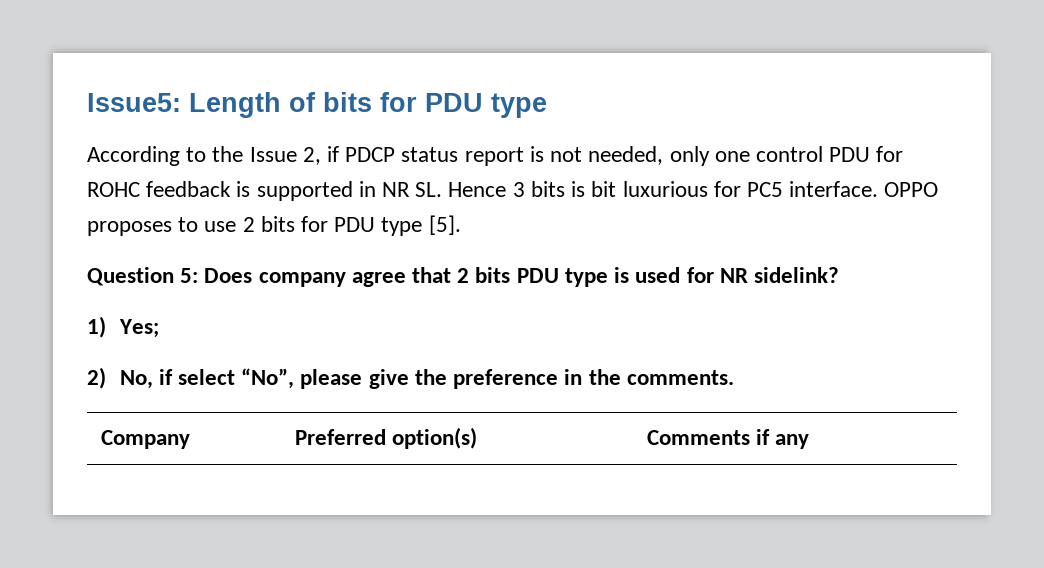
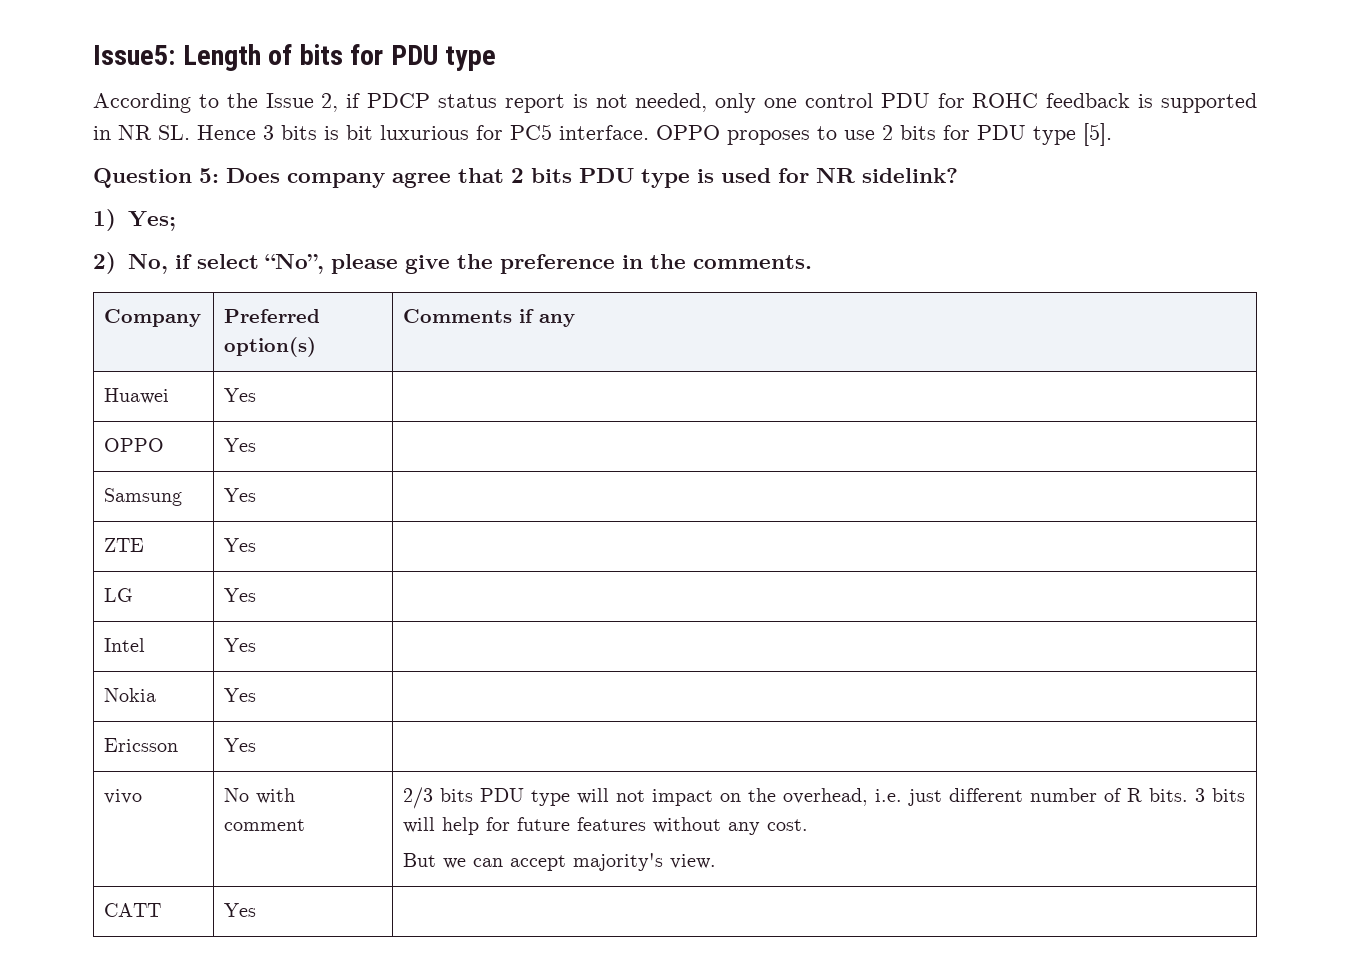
+ Huawei | Yes |
+ OPPO | Yes |
+ Samsung | Yes |
+ ZTE | Yes |
+ LG | Yes |
+ Intel | Yes |
+ Nokia | Yes |
+ Ericsson | Yes |
+ vivo | No with comment | 2/3 bits PDU type will not impact on the overhead, i.e. just different number of R bits. 3 bits will help for future features without any cost.
+ But we can accept majority's view.
+ CATT | Yes |

